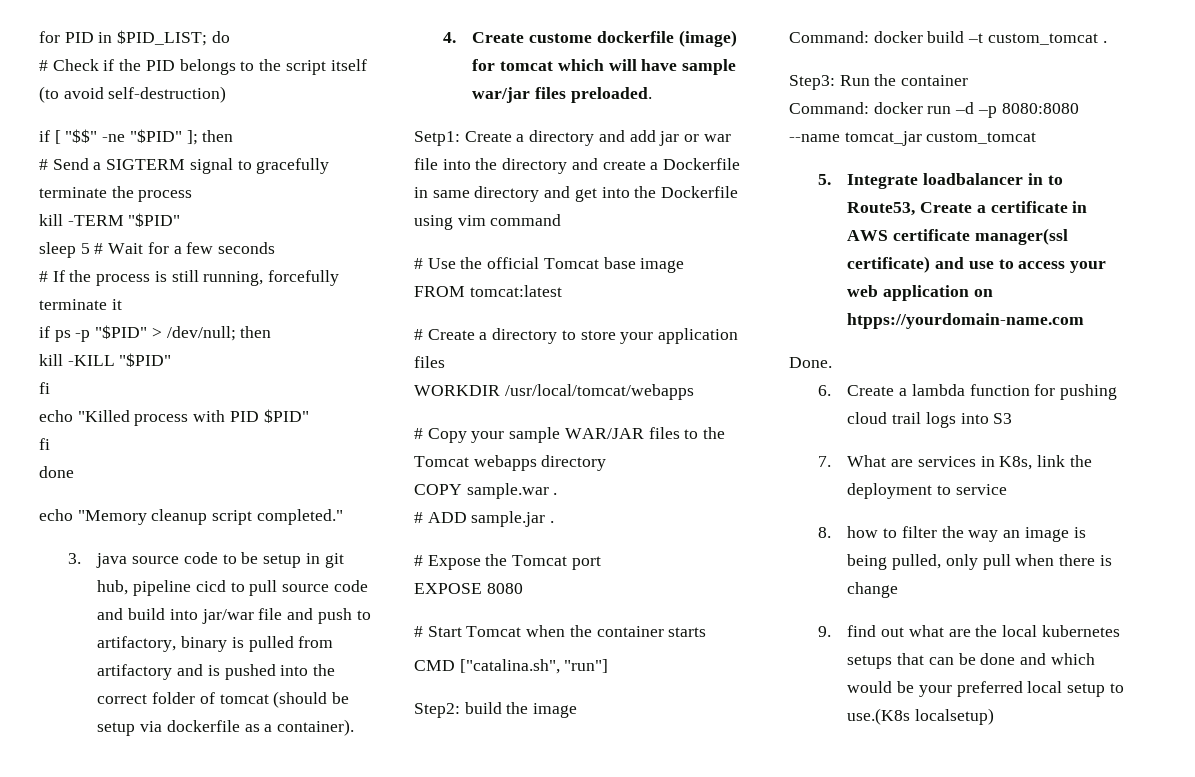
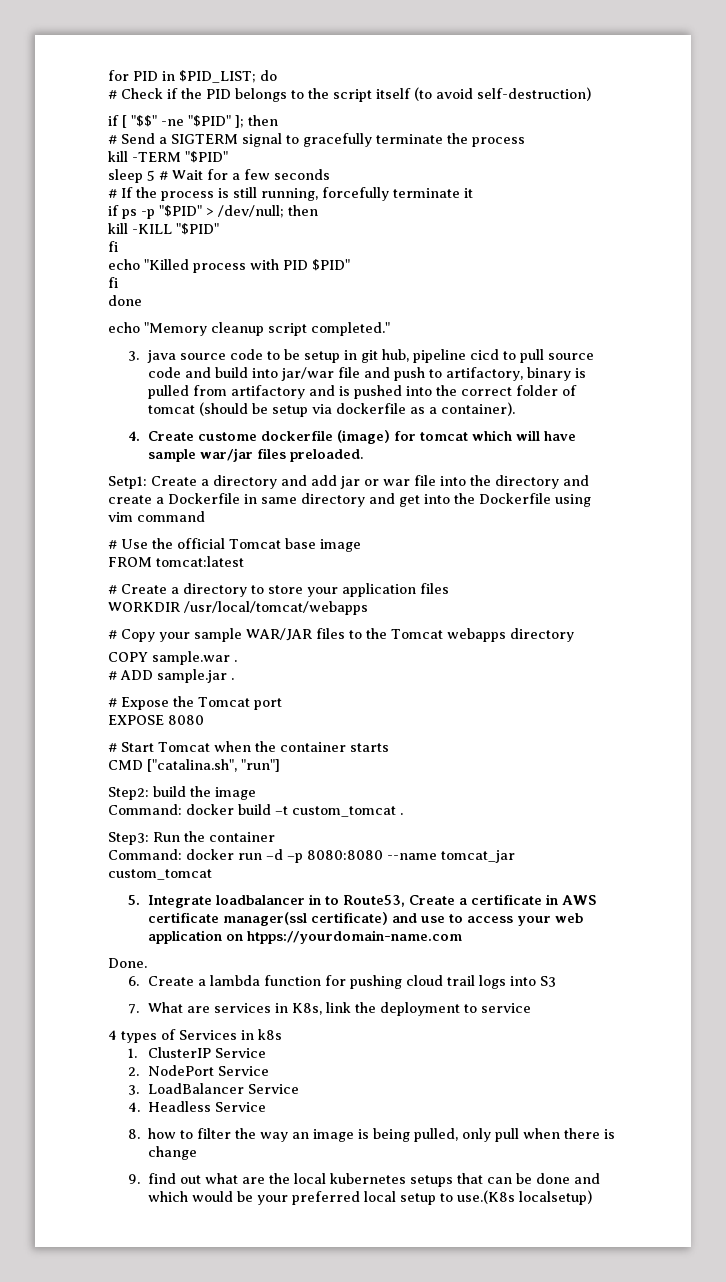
+ 4 types of Services in k8s
+ 1. ClusterIP Service
+ 2. NodePort Service
+ 3. LoadBalancer Service
+ 4. Headless Service

